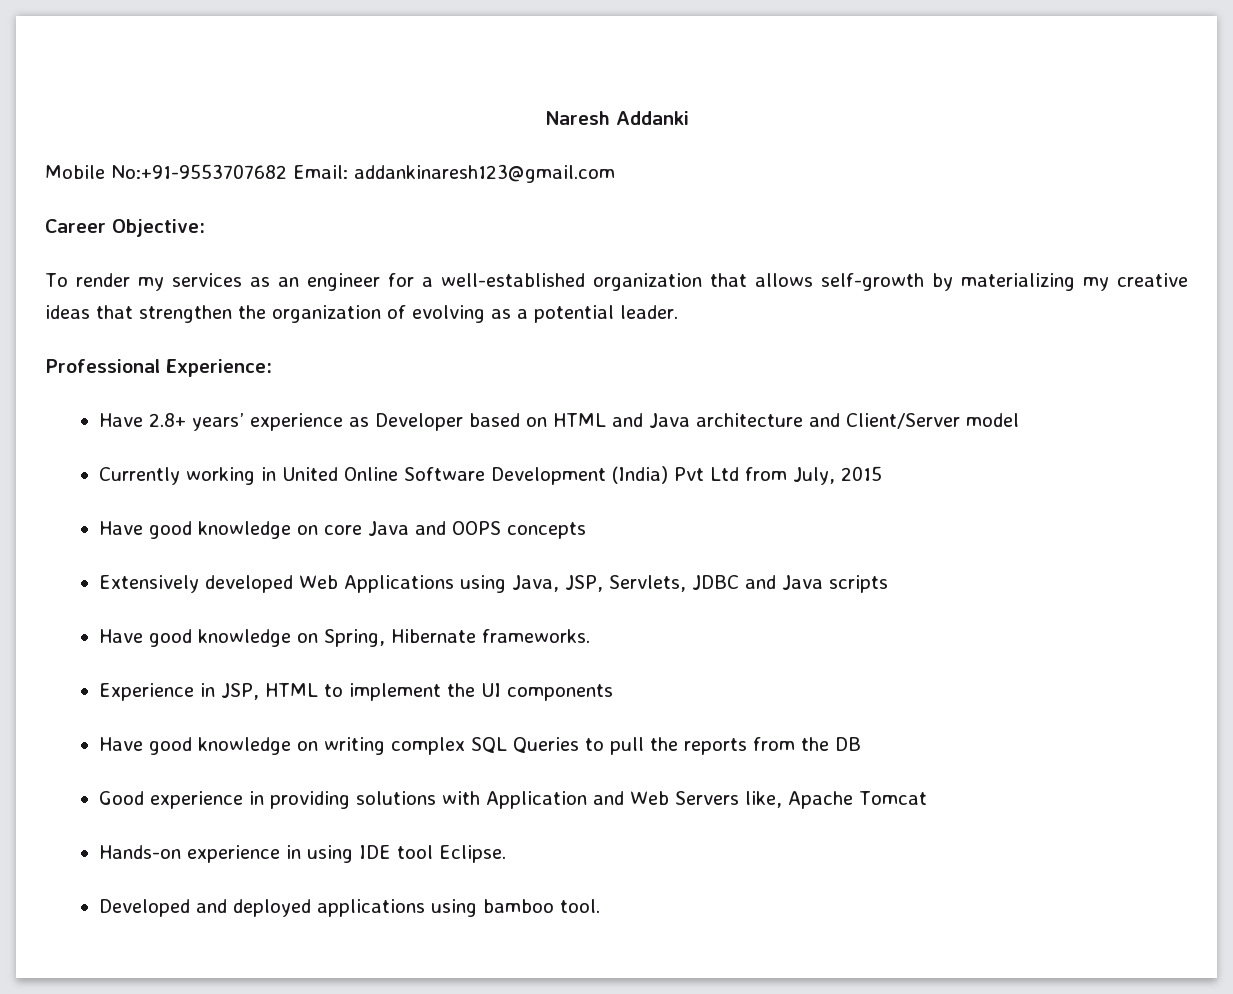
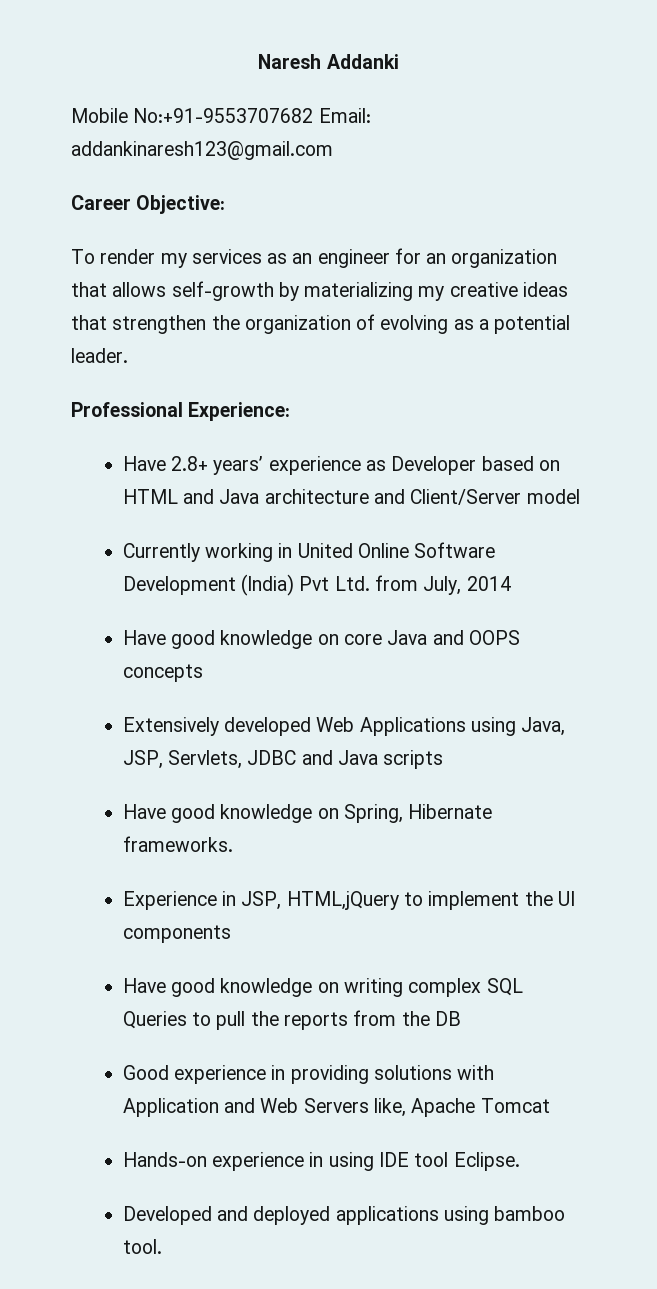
- To render my services as an engineer for a well-established organization that allows self-growth by materializing my creative ideas that strengthen the organization of evolving as a potential leader.
+ To render my services as an engineer for an organization that allows self-growth by materializing my creative ideas that strengthen the organization of evolving as a potential leader.
- Currently working in United Online Software Development (India) Pvt Ltd from July, 2015
+ Currently working in United Online Software Development (India) Pvt Ltd. from July, 2014
- Experience in JSP, HTML to implement the UI components
+ Experience in JSP, HTML,jQuery to implement the UI components

